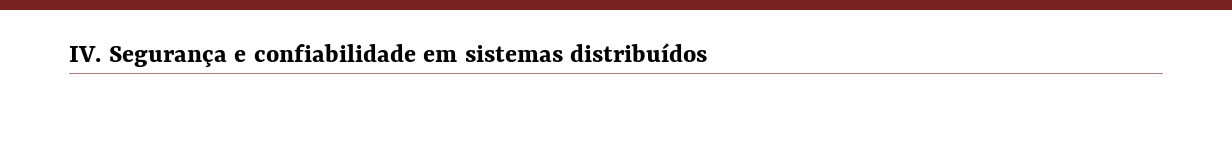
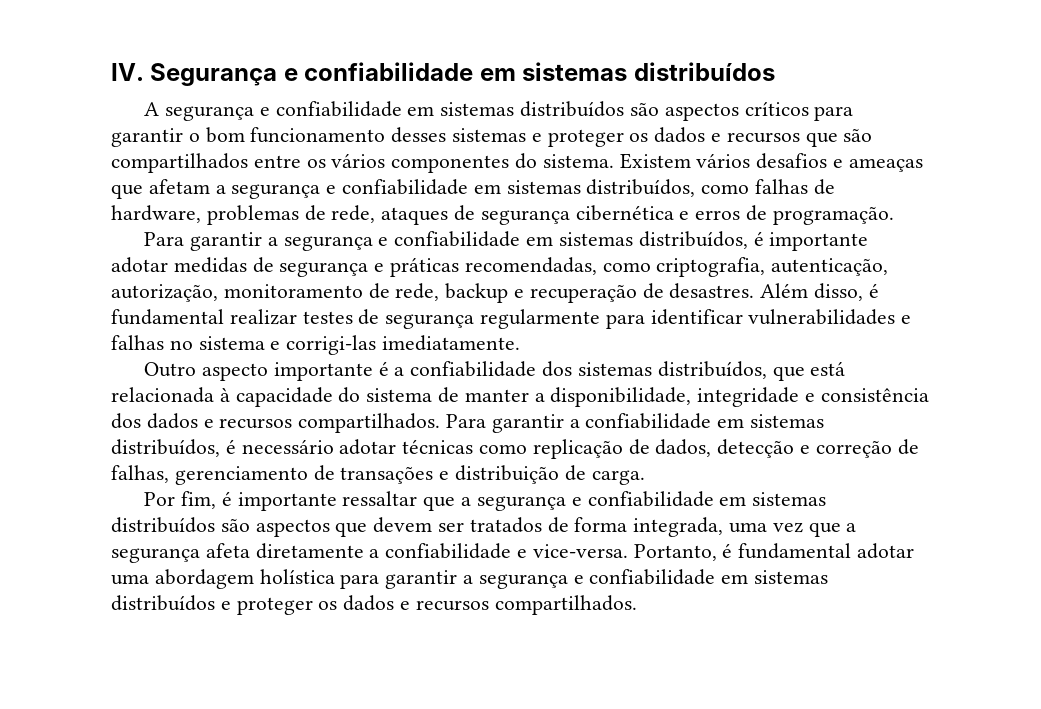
+ A segurança e confiabilidade em sistemas distribuídos são aspectos críticos para garantir o bom funcionamento desses sistemas e proteger os dados e recursos que são compartilhados entre os vários componentes do sistema. Existem vários desafios e ameaças que afetam a segurança e confiabilidade em sistemas distribuídos, como falhas de hardware, problemas de rede, ataques de segurança cibernética e erros de programação.
+ Para garantir a segurança e confiabilidade em sistemas distribuídos, é importante adotar medidas de segurança e práticas recomendadas, como criptografia, autenticação, autorização, monitoramento de rede, backup e recuperação de desastres. Além disso, é fundamental realizar testes de segurança regularmente para identificar vulnerabilidades e falhas no sistema e corrigi-las imediatamente.
+ Outro aspecto importante é a confiabilidade dos sistemas distribuídos, que está relacionada à capacidade do sistema de manter a disponibilidade, integridade e consistência dos dados e recursos compartilhados. Para garantir a confiabilidade em sistemas distribuídos, é necessário adotar técnicas como replicação de dados, detecção e correção de falhas, gerenciamento de transações e distribuição de carga.
+ Por fim, é importante ressaltar que a segurança e confiabilidade em sistemas distribuídos são aspectos que devem ser tratados de forma integrada, uma vez que a segurança afeta diretamente a confiabilidade e vice-versa. Portanto, é fundamental adotar uma abordagem holística para garantir a segurança e confiabilidade em sistemas distribuídos e proteger os dados e recursos compartilhados.

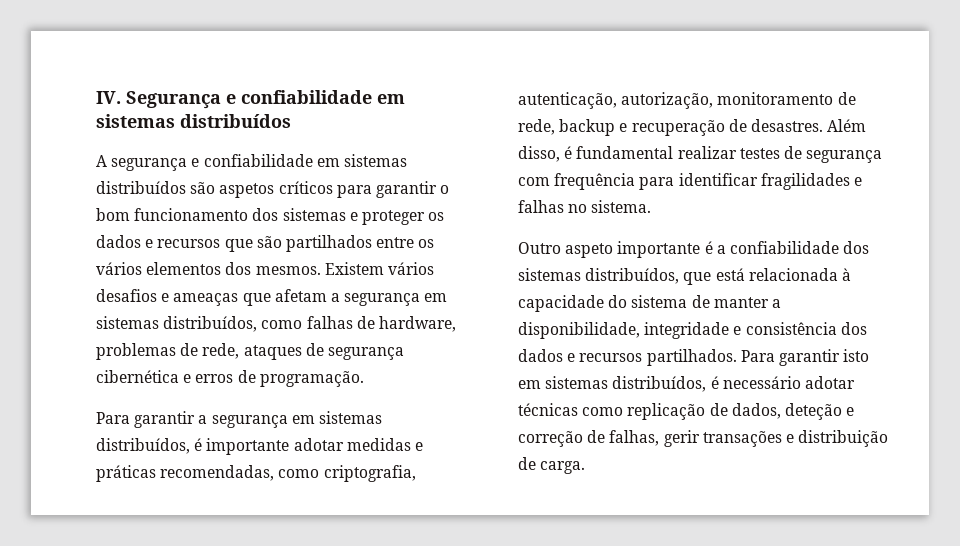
- A segurança e confiabilidade em sistemas distribuídos são aspectos críticos para garantir o bom funcionamento desses sistemas e proteger os dados e recursos que são compartilhados entre os vários componentes do sistema.
+ A segurança e confiabilidade em sistemas distribuídos são aspetos críticos para garantir o bom funcionamento dos sistemas e proteger os dados e recursos que são partilhados entre os vários elementos dos mesmos.
- Existem vários desafios e ameaças que afetam a segurança e confiabilidade em sistemas distribuídos, como falhas de hardware, problemas de rede, ataques de segurança cibernética e erros de programação.
+ Existem vários desafios e ameaças que afetam a segurança em sistemas distribuídos, como falhas de hardware, problemas de rede, ataques de segurança cibernética e erros de programação.
- Para garantir a segurança e confiabilidade em sistemas distribuídos, é importante adotar medidas de segurança e práticas recomendadas, como criptografia, autenticação, autorização, monitoramento de rede, backup e recuperação de desastres.
+ Para garantir a segurança em sistemas distribuídos, é importante adotar medidas e práticas recomendadas, como criptografia, autenticação, autorização, monitoramento de rede, backup e recuperação de desastres.
- Além disso, é fundamental realizar testes de segurança regularmente para identificar vulnerabilidades e falhas no sistema e corrigi-las imediatamente.
+ Além disso, é fundamental realizar testes de segurança com frequência para identificar fragilidades e falhas no sistema.
- Outro aspecto importante é a confiabilidade dos sistemas distribuídos, que está relacionada à capacidade do sistema de manter a disponibilidade, integridade e consistência dos dados e recursos compartilhados. Para garantir a confiabilidade em sistemas distribuídos, é necessário adotar técnicas como replicação de dados, detecção e correção de falhas, gerenciamento de transações e distribuição de carga.
+ Outro aspeto importante é a confiabilidade dos sistemas distribuídos, que está relacionada à capacidade do sistema de manter a disponibilidade, integridade e consistência dos dados e recursos partilhados. Para garantir isto em sistemas distribuídos, é necessário adotar técnicas como replicação de dados, deteção e correção de falhas, gerir transações e distribuição de carga.
- Por fim, é importante ressaltar que a segurança e confiabilidade em sistemas distribuídos são aspectos que devem ser tratados de forma integrada, uma vez que a segurança afeta diretamente a confiabilidade e vice-versa. Portanto, é fundamental adotar uma abordagem holística para garantir a segurança e confiabilidade em sistemas distribuídos e proteger os dados e recursos compartilhados.

